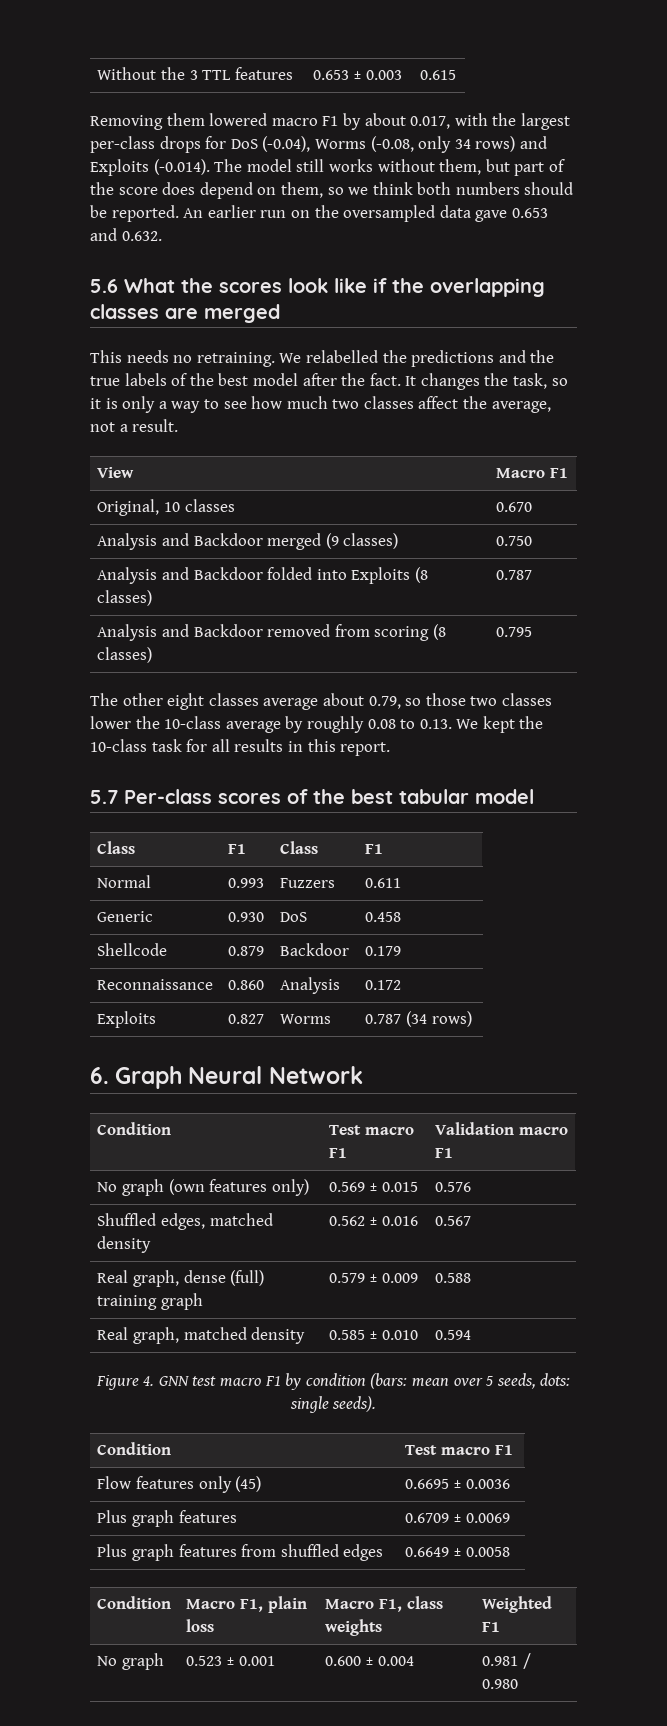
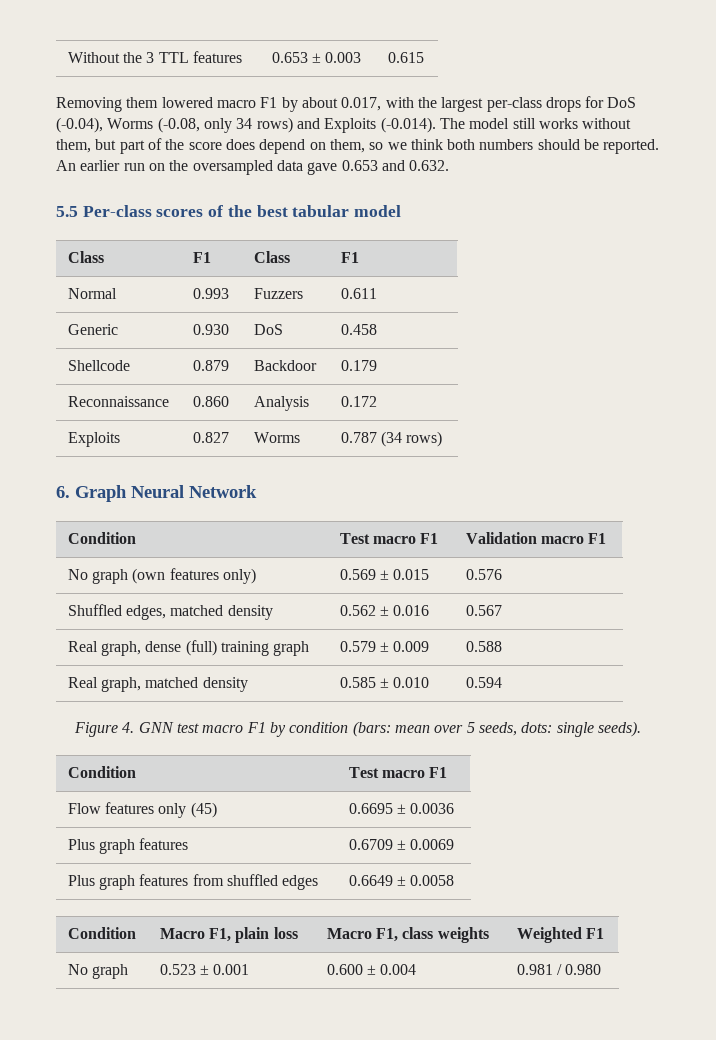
- 5.6 What the scores look like if the overlapping classes are merged
- This needs no retraining. We relabelled the predictions and the true labels of the best model after the fact. It changes the task, so it is only a way to see how much two classes affect the average, not a result.
- View | Macro F1
- Original, 10 classes | 0.670
- Analysis and Backdoor merged (9 classes) | 0.750
- Analysis and Backdoor folded into Exploits (8 classes) | 0.787
- Analysis and Backdoor removed from scoring (8 classes) | 0.795
- The other eight classes average about 0.79, so those two classes lower the 10-class average by roughly 0.08 to 0.13. We kept the 10-class task for all results in this report.
- 5.7 Per-class scores of the best tabular model
+ 5.5 Per-class scores of the best tabular model

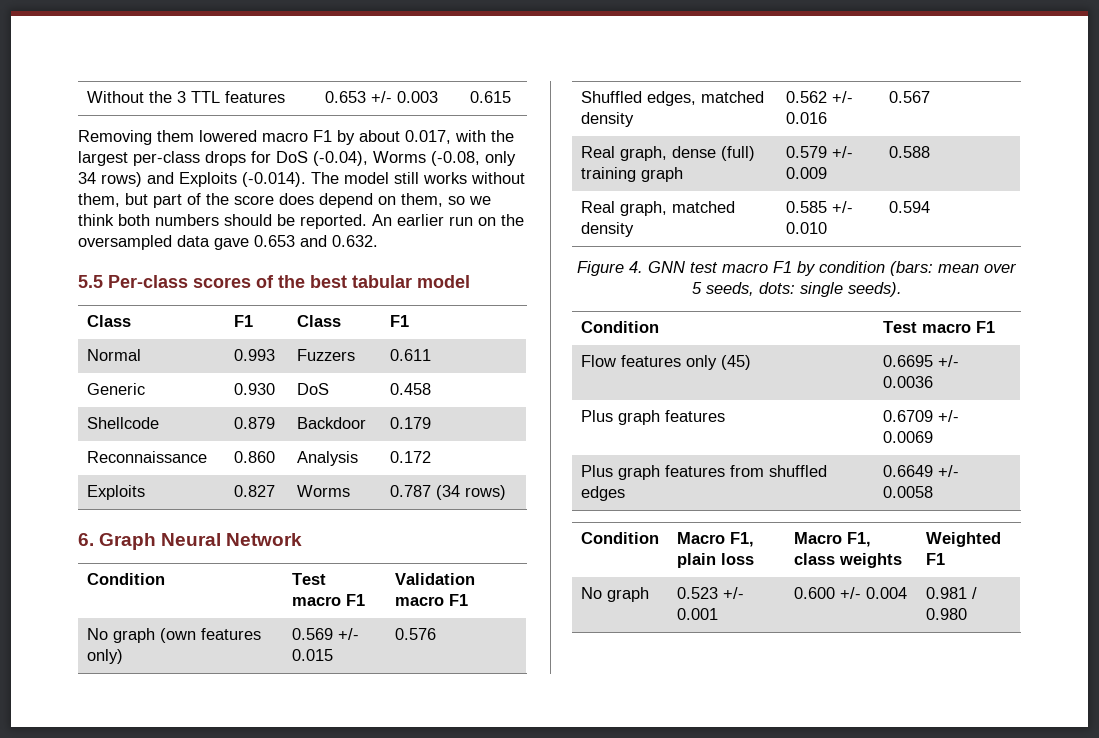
- Without the 3 TTL features | 0.653 ± 0.003 | 0.615
+ Without the 3 TTL features | 0.653 +/- 0.003 | 0.615
- No graph (own features only) | 0.569 ± 0.015 | 0.576
+ No graph (own features only) | 0.569 +/- 0.015 | 0.576
- Shuffled edges, matched density | 0.562 ± 0.016 | 0.567
+ Shuffled edges, matched density | 0.562 +/- 0.016 | 0.567
- Real graph, dense (full) training graph | 0.579 ± 0.009 | 0.588
+ Real graph, dense (full) training graph | 0.579 +/- 0.009 | 0.588
- Real graph, matched density | 0.585 ± 0.010 | 0.594
+ Real graph, matched density | 0.585 +/- 0.010 | 0.594
- Flow features only (45) | 0.6695 ± 0.0036
+ Flow features only (45) | 0.6695 +/- 0.0036
- Plus graph features | 0.6709 ± 0.0069
+ Plus graph features | 0.6709 +/- 0.0069
- Plus graph features from shuffled edges | 0.6649 ± 0.0058
+ Plus graph features from shuffled edges | 0.6649 +/- 0.0058
- No graph | 0.523 ± 0.001 | 0.600 ± 0.004 | 0.981 / 0.980
+ No graph | 0.523 +/- 0.001 | 0.600 +/- 0.004 | 0.981 / 0.980

